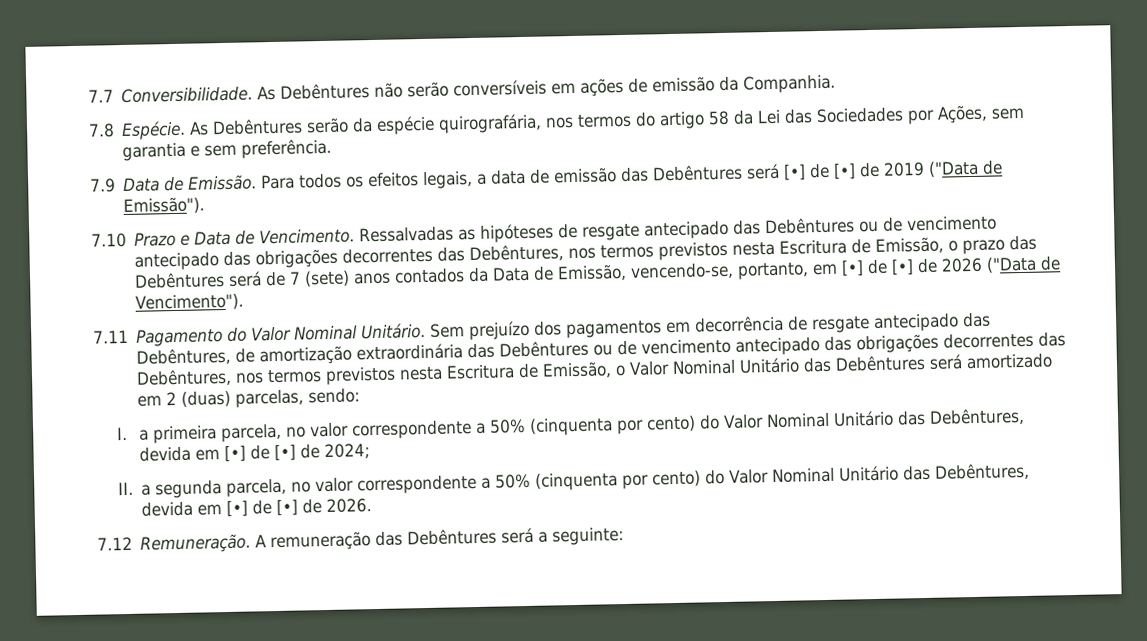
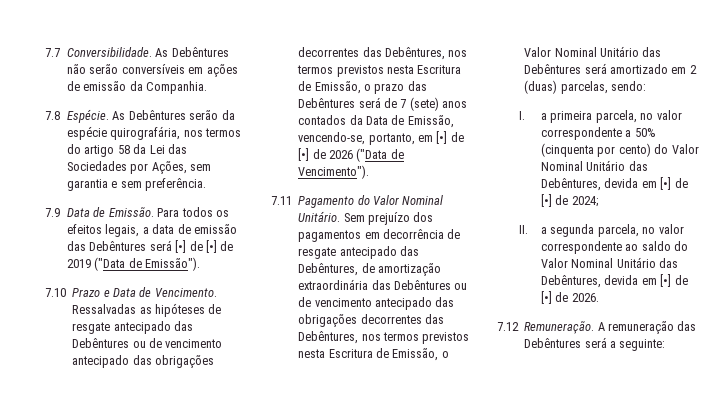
- II. a segunda parcela, no valor correspondente a 50% (cinquenta por cento) do Valor Nominal Unitário das Debêntures, devida em [•] de [•] de 2026.
+ II. a segunda parcela, no valor correspondente ao saldo do Valor Nominal Unitário das Debêntures, devida em [•] de [•] de 2026.

